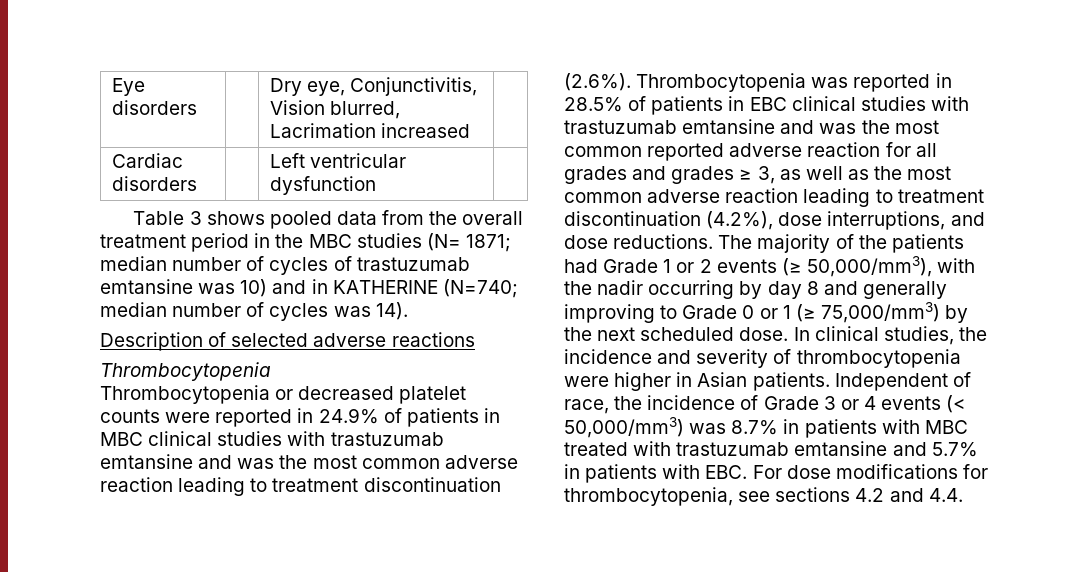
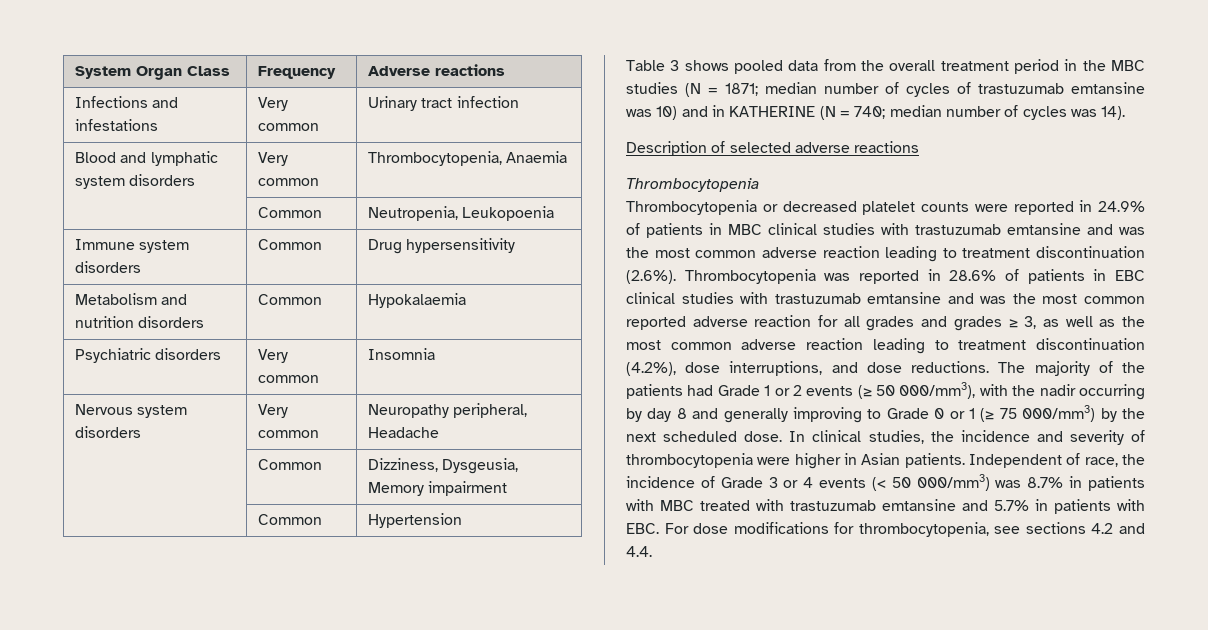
- Eye disorders | | Dry eye, Conjunctivitis, Vision blurred, Lacrimation increased |
- Cardiac disorders | | Left ventricular dysfunction |
+ System Organ Class | Frequency | Adverse reactions
+ Infections and infestations | Very common | Urinary tract infection
+ Blood and lymphatic system disorders | Very common | Thrombocytopenia, Anaemia
+ | Common | Neutropenia, Leukopoenia
+ Immune system disorders | Common | Drug hypersensitivity
+ Metabolism and nutrition disorders | Common | Hypokalaemia
+ Psychiatric disorders | Very common | Insomnia
+ Nervous system disorders | Very common | Neuropathy peripheral, Headache
+ | Common | Dizziness, Dysgeusia, Memory impairment
+ | Common | Hypertension
- Table 3 shows pooled data from the overall treatment period in the MBC studies (N= 1871; median number of cycles of trastuzumab emtansine was 10) and in KATHERINE (N=740; median number of cycles was 14).
+ Table 3 shows pooled data from the overall treatment period in the MBC studies (N = 1871; median number of cycles of trastuzumab emtansine was 10) and in KATHERINE (N = 740; median number of cycles was 14).
- Thrombocytopenia or decreased platelet counts were reported in 24.9% of patients in MBC clinical studies with trastuzumab emtansine and was the most common adverse reaction leading to treatment discontinuation (2.6%). Thrombocytopenia was reported in 28.5% of patients in EBC clinical studies with trastuzumab emtansine and was the most common reported adverse reaction for all grades and grades ≥ 3, as well as the most common adverse reaction leading to treatment discontinuation (4.2%), dose interruptions, and dose reductions.
+ Thrombocytopenia or decreased platelet counts were reported in 24.9% of patients in MBC clinical studies with trastuzumab emtansine and was the most common adverse reaction leading to treatment discontinuation (2.6%). Thrombocytopenia was reported in 28.6% of patients in EBC clinical studies with trastuzumab emtansine and was the most common reported adverse reaction for all grades and grades ≥ 3, as well as the most common adverse reaction leading to treatment discontinuation (4.2%), dose interruptions, and dose reductions.
- The majority of the patients had Grade 1 or 2 events (≥ 50,000/mm3), with the nadir occurring by day 8 and generally improving to Grade 0 or 1 (≥ 75,000/mm3) by the next scheduled dose.
+ The majority of the patients had Grade 1 or 2 events (≥ 50 000/mm3), with the nadir occurring by day 8 and generally improving to Grade 0 or 1 (≥ 75 000/mm3) by the next scheduled dose.
- Independent of race, the incidence of Grade 3 or 4 events (< 50,000/mm3) was 8.7% in patients with MBC treated with trastuzumab emtansine and 5.7% in patients with EBC. For dose modifications for thrombocytopenia, see sections 4.2 and 4.4.
+ Independent of race, the incidence of Grade 3 or 4 events (< 50 000/mm3) was 8.7% in patients with MBC treated with trastuzumab emtansine and 5.7% in patients with EBC. For dose modifications for thrombocytopenia, see sections 4.2 and 4.4.

